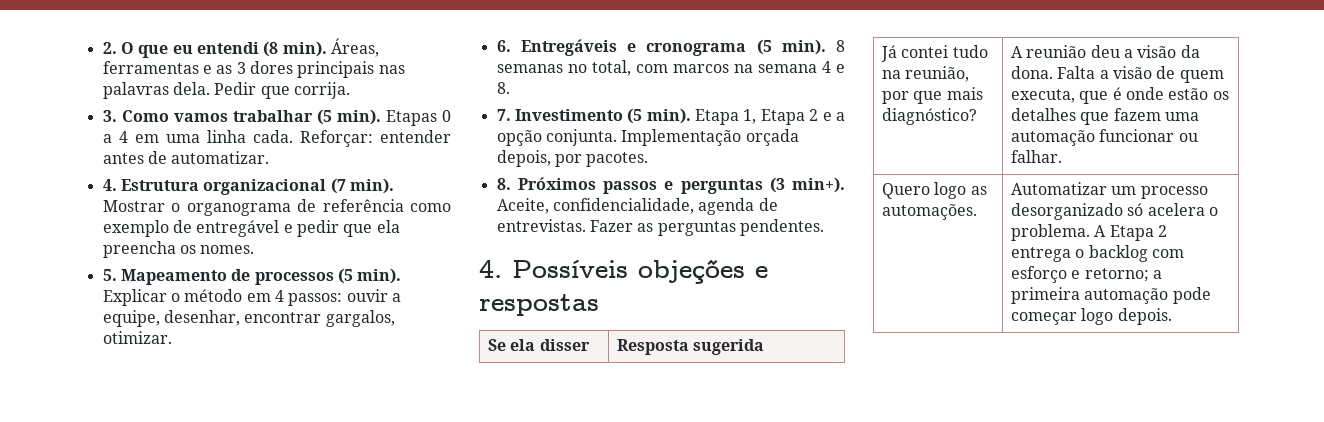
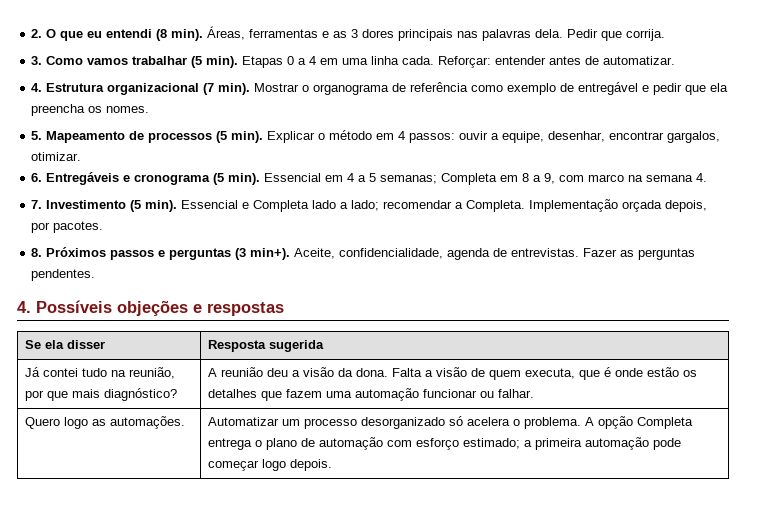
- 8 semanas no total, com marcos na semana 4 e 8.
- 7. Investimento (5 min). Etapa 1, Etapa 2 e a opção conjunta.
+ Essencial em 4 a 5 semanas; Completa em 8 a 9, com marco na semana 4.
+ 7. Investimento (5 min). Essencial e Completa lado a lado; recomendar a Completa.
- Quero logo as automações. | Automatizar um processo desorganizado só acelera o problema. A Etapa 2 entrega o backlog com esforço e retorno; a primeira automação pode começar logo depois.
+ Quero logo as automações. | Automatizar um processo desorganizado só acelera o problema. A opção Completa entrega o plano de automação com esforço estimado; a primeira automação pode começar logo depois.

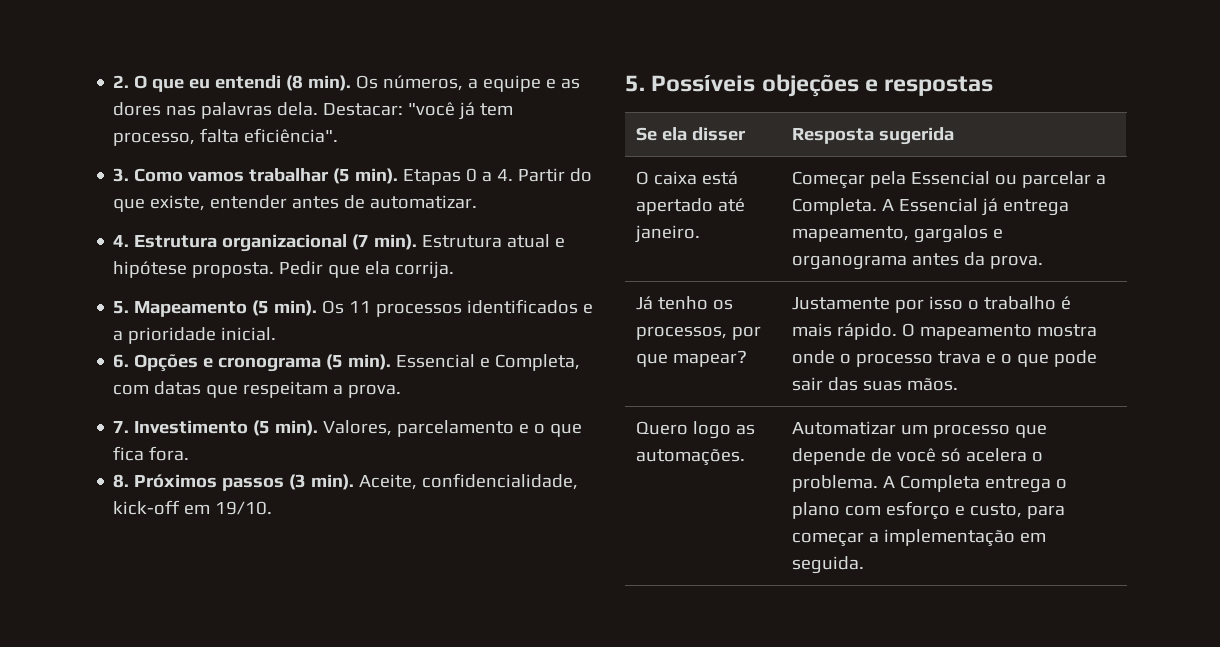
- Áreas, ferramentas e as 3 dores principais nas palavras dela. Pedir que corrija.
+ Os números, a equipe e as dores nas palavras dela. Destacar: "você já tem processo, falta eficiência".
- Etapas 0 a 4 em uma linha cada. Reforçar: entender antes de automatizar.
+ Etapas 0 a 4. Partir do que existe, entender antes de automatizar.
- Mostrar o organograma de referência como exemplo de entregável e pedir que ela preencha os nomes.
- 5. Mapeamento de processos (5 min). Explicar o método em 4 passos: ouvir a equipe, desenhar, encontrar gargalos, otimizar.
+ Estrutura atual e hipótese proposta. Pedir que ela corrija.
+ 5. Mapeamento (5 min). Os 11 processos identificados e a prioridade inicial.
- 6. Entregáveis e cronograma (5 min).
+ 6. Opções e cronograma (5 min).
- Essencial em 4 a 5 semanas; Completa em 8 a 9, com marco na semana 4.
- 7. Investimento (5 min). Essencial e Completa lado a lado; recomendar a Completa. Implementação orçada depois, por pacotes.
- 8. Próximos passos e perguntas (3 min+). Aceite, confidencialidade, agenda de entrevistas. Fazer as perguntas pendentes.
- 4. Possíveis objeções e respostas
+ Essencial e Completa, com datas que respeitam a prova.
+ 7. Investimento (5 min). Valores, parcelamento e o que fica fora.
+ 8. Próximos passos (3 min). Aceite, confidencialidade, kick-off em 19/10.
+ 5. Possíveis objeções e respostas
- Já contei tudo na reunião, por que mais diagnóstico? | A reunião deu a visão da dona. Falta a visão de quem executa, que é onde estão os detalhes que fazem uma automação funcionar ou falhar.
+ O caixa está apertado até janeiro. | Começar pela Essencial ou parcelar a Completa. A Essencial já entrega mapeamento, gargalos e organograma antes da prova.
+ Já tenho os processos, por que mapear? | Justamente por isso o trabalho é mais rápido. O mapeamento mostra onde o processo trava e o que pode sair das suas mãos.
- Quero logo as automações. | Automatizar um processo desorganizado só acelera o problema. A opção Completa entrega o plano de automação com esforço estimado; a primeira automação pode começar logo depois.
+ Quero logo as automações. | Automatizar um processo que depende de você só acelera o problema. A Completa entrega o plano com esforço e custo, para começar a implementação em seguida.

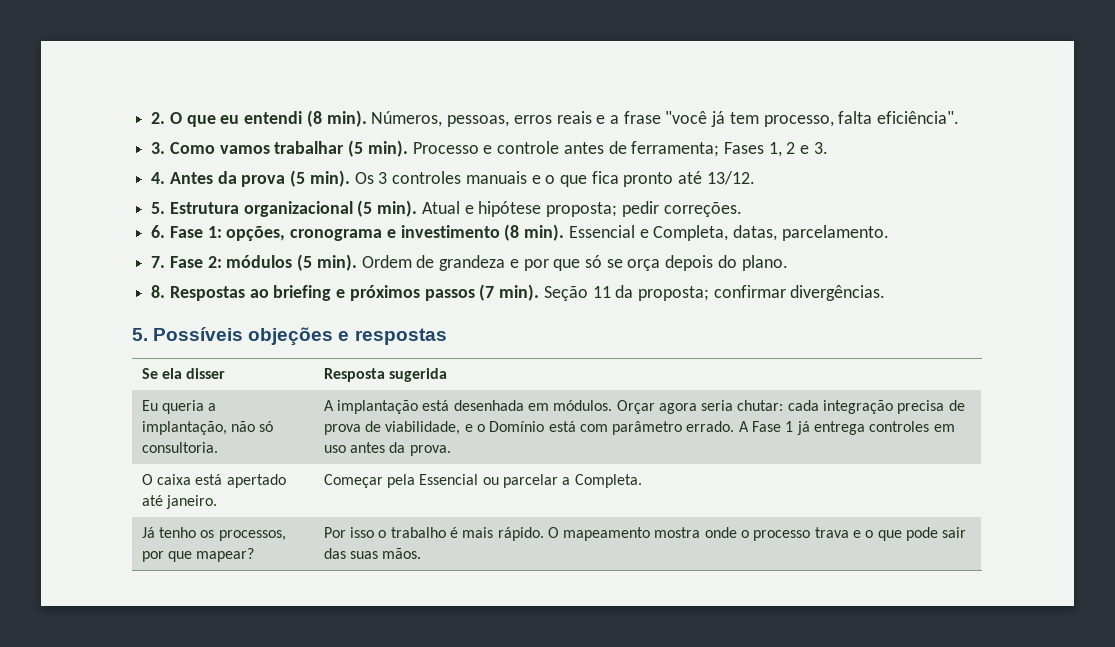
- Os números, a equipe e as dores nas palavras dela. Destacar: "você já tem processo, falta eficiência".
+ Números, pessoas, erros reais e a frase "você já tem processo, falta eficiência".
- Etapas 0 a 4. Partir do que existe, entender antes de automatizar.
- 4. Estrutura organizacional (7 min). Estrutura atual e hipótese proposta. Pedir que ela corrija.
- 5. Mapeamento (5 min). Os 11 processos identificados e a prioridade inicial.
- 6. Opções e cronograma (5 min). Essencial e Completa, com datas que respeitam a prova.
- 7. Investimento (5 min). Valores, parcelamento e o que fica fora.
- 8. Próximos passos (3 min). Aceite, confidencialidade, kick-off em 19/10.
+ Processo e controle antes de ferramenta; Fases 1, 2 e 3.
+ 4. Antes da prova (5 min). Os 3 controles manuais e o que fica pronto até 13/12.
+ 5. Estrutura organizacional (5 min). Atual e hipótese proposta; pedir correções.
+ 6. Fase 1: opções, cronograma e investimento (8 min). Essencial e Completa, datas, parcelamento.
+ 7. Fase 2: módulos (5 min). Ordem de grandeza e por que só se orça depois do plano.
+ 8. Respostas ao briefing e próximos passos (7 min). Seção 11 da proposta; confirmar divergências.
+ Eu queria a implantação, não só consultoria. | A implantação está desenhada em módulos. Orçar agora seria chutar: cada integração precisa de prova de viabilidade, e o Domínio está com parâmetro errado. A Fase 1 já entrega controles em uso antes da prova.
- O caixa está apertado até janeiro. | Começar pela Essencial ou parcelar a Completa. A Essencial já entrega mapeamento, gargalos e organograma antes da prova.
+ O caixa está apertado até janeiro. | Começar pela Essencial ou parcelar a Completa.
- Já tenho os processos, por que mapear? | Justamente por isso o trabalho é mais rápido. O mapeamento mostra onde o processo trava e o que pode sair das suas mãos.
+ Já tenho os processos, por que mapear? | Por isso o trabalho é mais rápido. O mapeamento mostra onde o processo trava e o que pode sair das suas mãos.
- Quero logo as automações. | Automatizar um processo que depende de você só acelera o problema. A Completa entrega o plano com esforço e custo, para começar a implementação em seguida.

